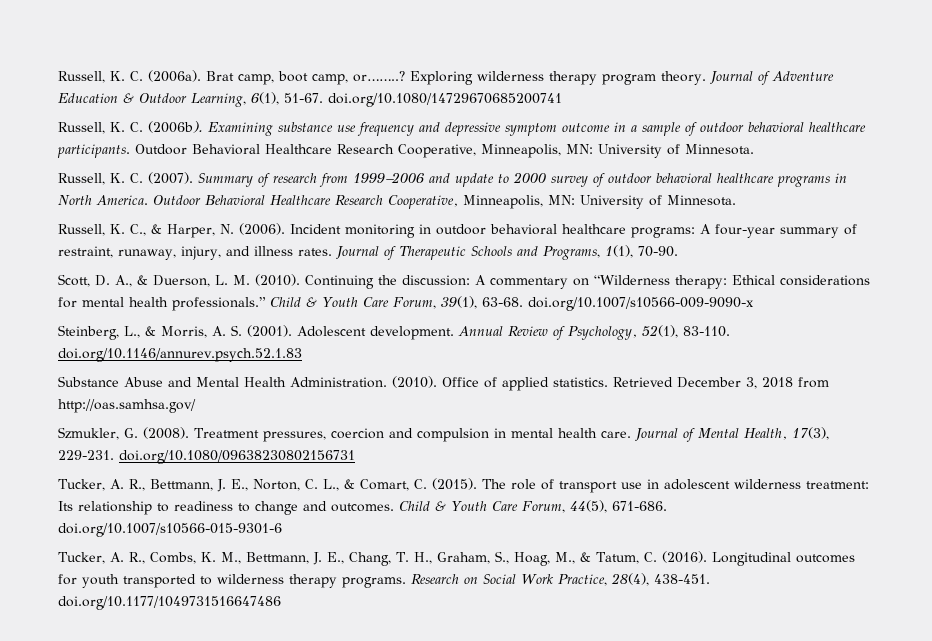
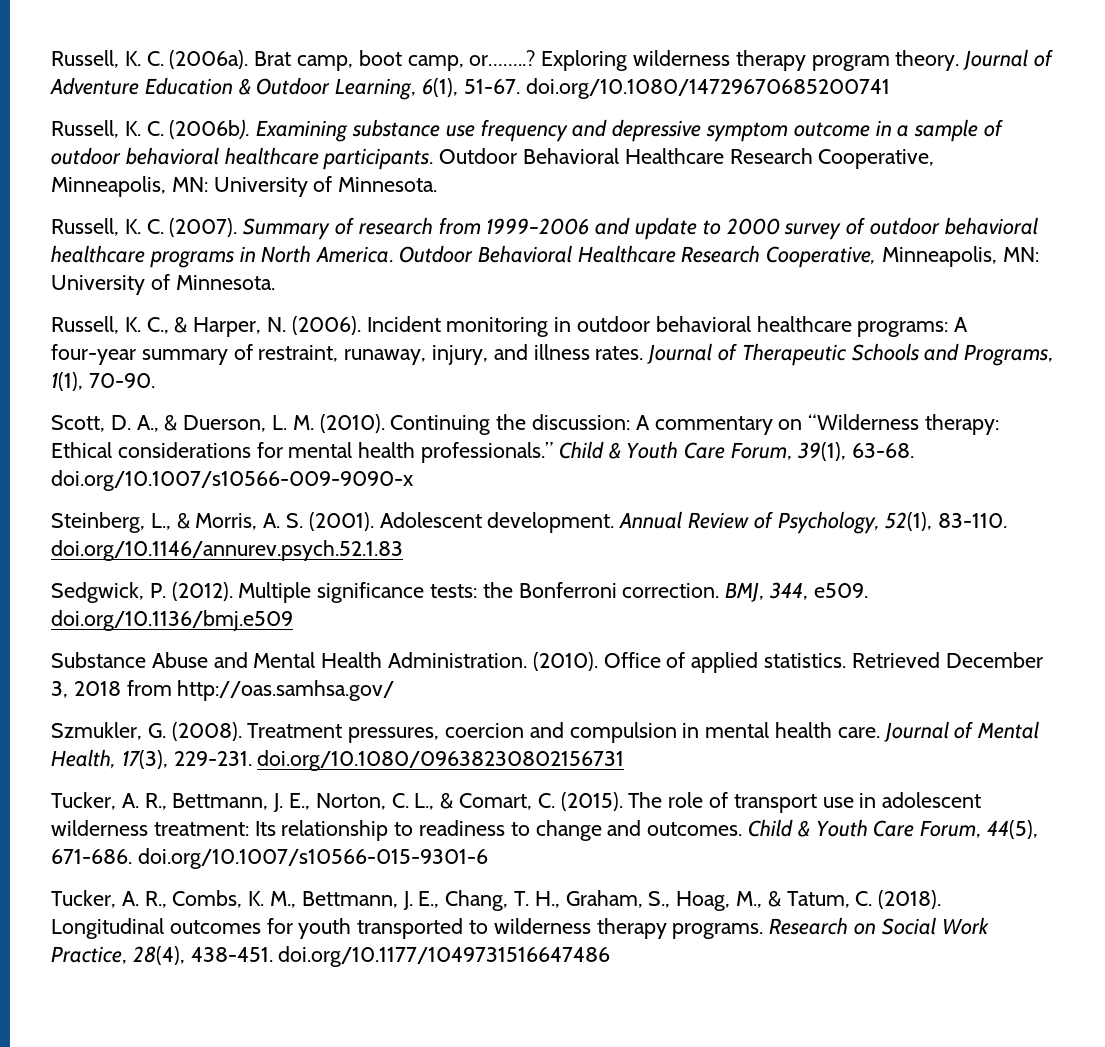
+ Sedgwick, P. (2012). Multiple significance tests: the Bonferroni correction. BMJ, 344, e509. doi.org/10.1136/bmj.e509
- Tucker, A. R., Combs, K. M., Bettmann, J. E., Chang, T. H., Graham, S., Hoag, M., & Tatum, C. (2016).
+ Tucker, A. R., Combs, K. M., Bettmann, J. E., Chang, T. H., Graham, S., Hoag, M., & Tatum, C. (2018).

